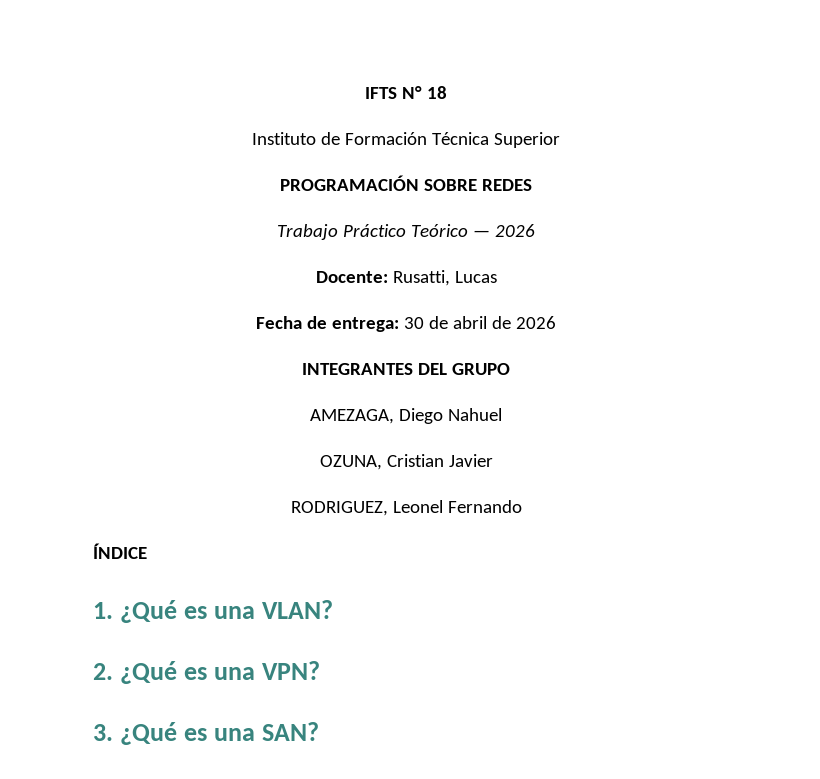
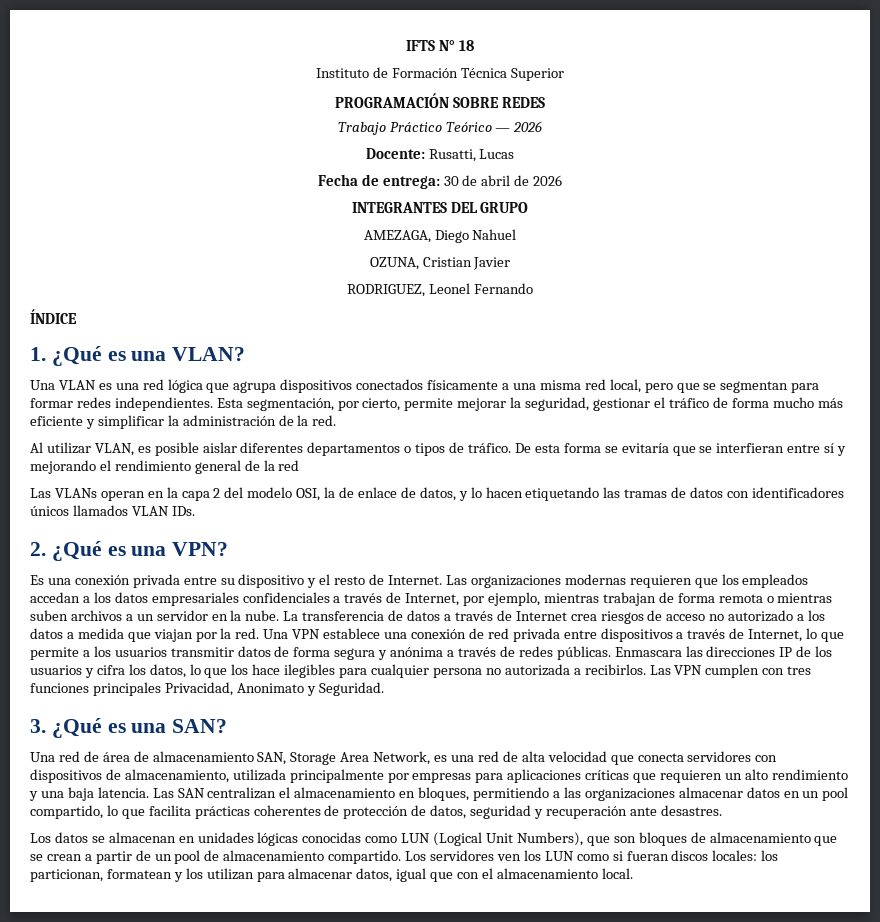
+ Una VLAN es una red lógica que agrupa dispositivos conectados físicamente a una misma red local, pero que se segmentan para formar redes independientes. Esta segmentación, por cierto, permite mejorar la seguridad, gestionar el tráfico de forma mucho más eficiente y simplificar la administración de la red.
+ Al utilizar VLAN, es posible aislar diferentes departamentos o tipos de tráfico. De esta forma se evitaría que se interfieran entre sí y mejorando el rendimiento general de la red
+ Las VLANs operan en la capa 2 del modelo OSI, la de enlace de datos, y lo hacen etiquetando las tramas de datos con identificadores únicos llamados VLAN IDs.
+ Es una conexión privada entre su dispositivo y el resto de Internet. Las organizaciones modernas requieren que los empleados accedan a los datos empresariales confidenciales a través de Internet, por ejemplo, mientras trabajan de forma remota o mientras suben archivos a un servidor en la nube. La transferencia de datos a través de Internet crea riesgos de acceso no autorizado a los datos a medida que viajan por la red. Una VPN establece una conexión de red privada entre dispositivos a través de Internet, lo que permite a los usuarios transmitir datos de forma segura y anónima a través de redes públicas. Enmascara las direcciones IP de los usuarios y cifra los datos, lo que los hace ilegibles para cualquier persona no autorizada a recibirlos. Las VPN cumplen con tres funciones principales Privacidad, Anonimato y Seguridad.
+ Una red de área de almacenamiento SAN, Storage Area Network, es una red de alta velocidad que conecta servidores con dispositivos de almacenamiento, utilizada principalmente por empresas para aplicaciones críticas que requieren un alto rendimiento y una baja latencia. Las SAN centralizan el almacenamiento en bloques, permitiendo a las organizaciones almacenar datos en un pool compartido, lo que facilita prácticas coherentes de protección de datos, seguridad y recuperación ante desastres.
+ Los datos se almacenan en unidades lógicas conocidas como LUN (Logical Unit Numbers), que son bloques de almacenamiento que se crean a partir de un pool de almacenamiento compartido. Los servidores ven los LUN como si fueran discos locales: los particionan, formatean y los utilizan para almacenar datos, igual que con el almacenamiento local.

